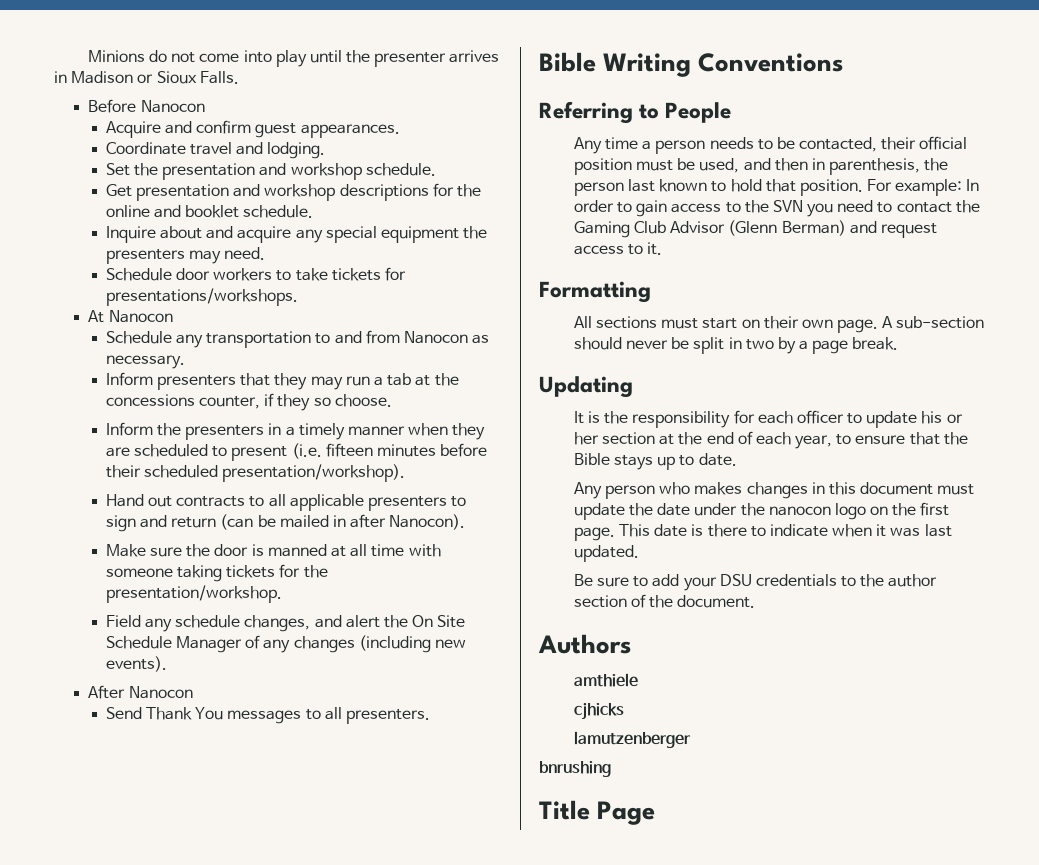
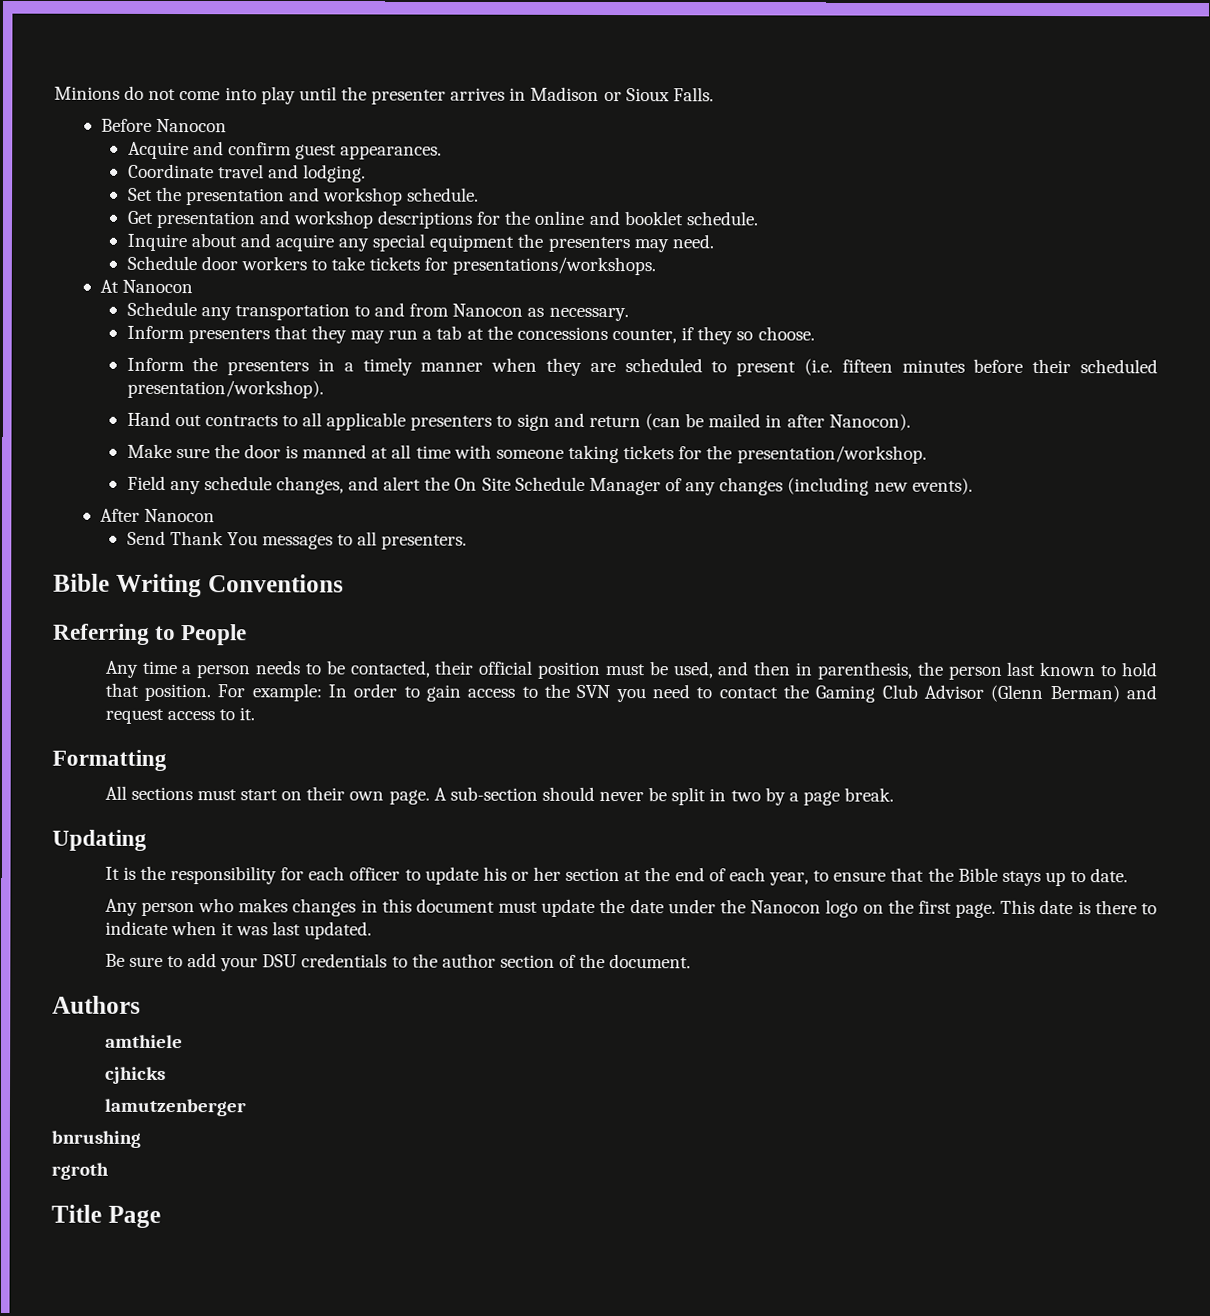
- Any person who makes changes in this document must update the date under the nanocon logo on the first page.
+ Any person who makes changes in this document must update the date under the Nanocon logo on the first page.
+ rgroth

